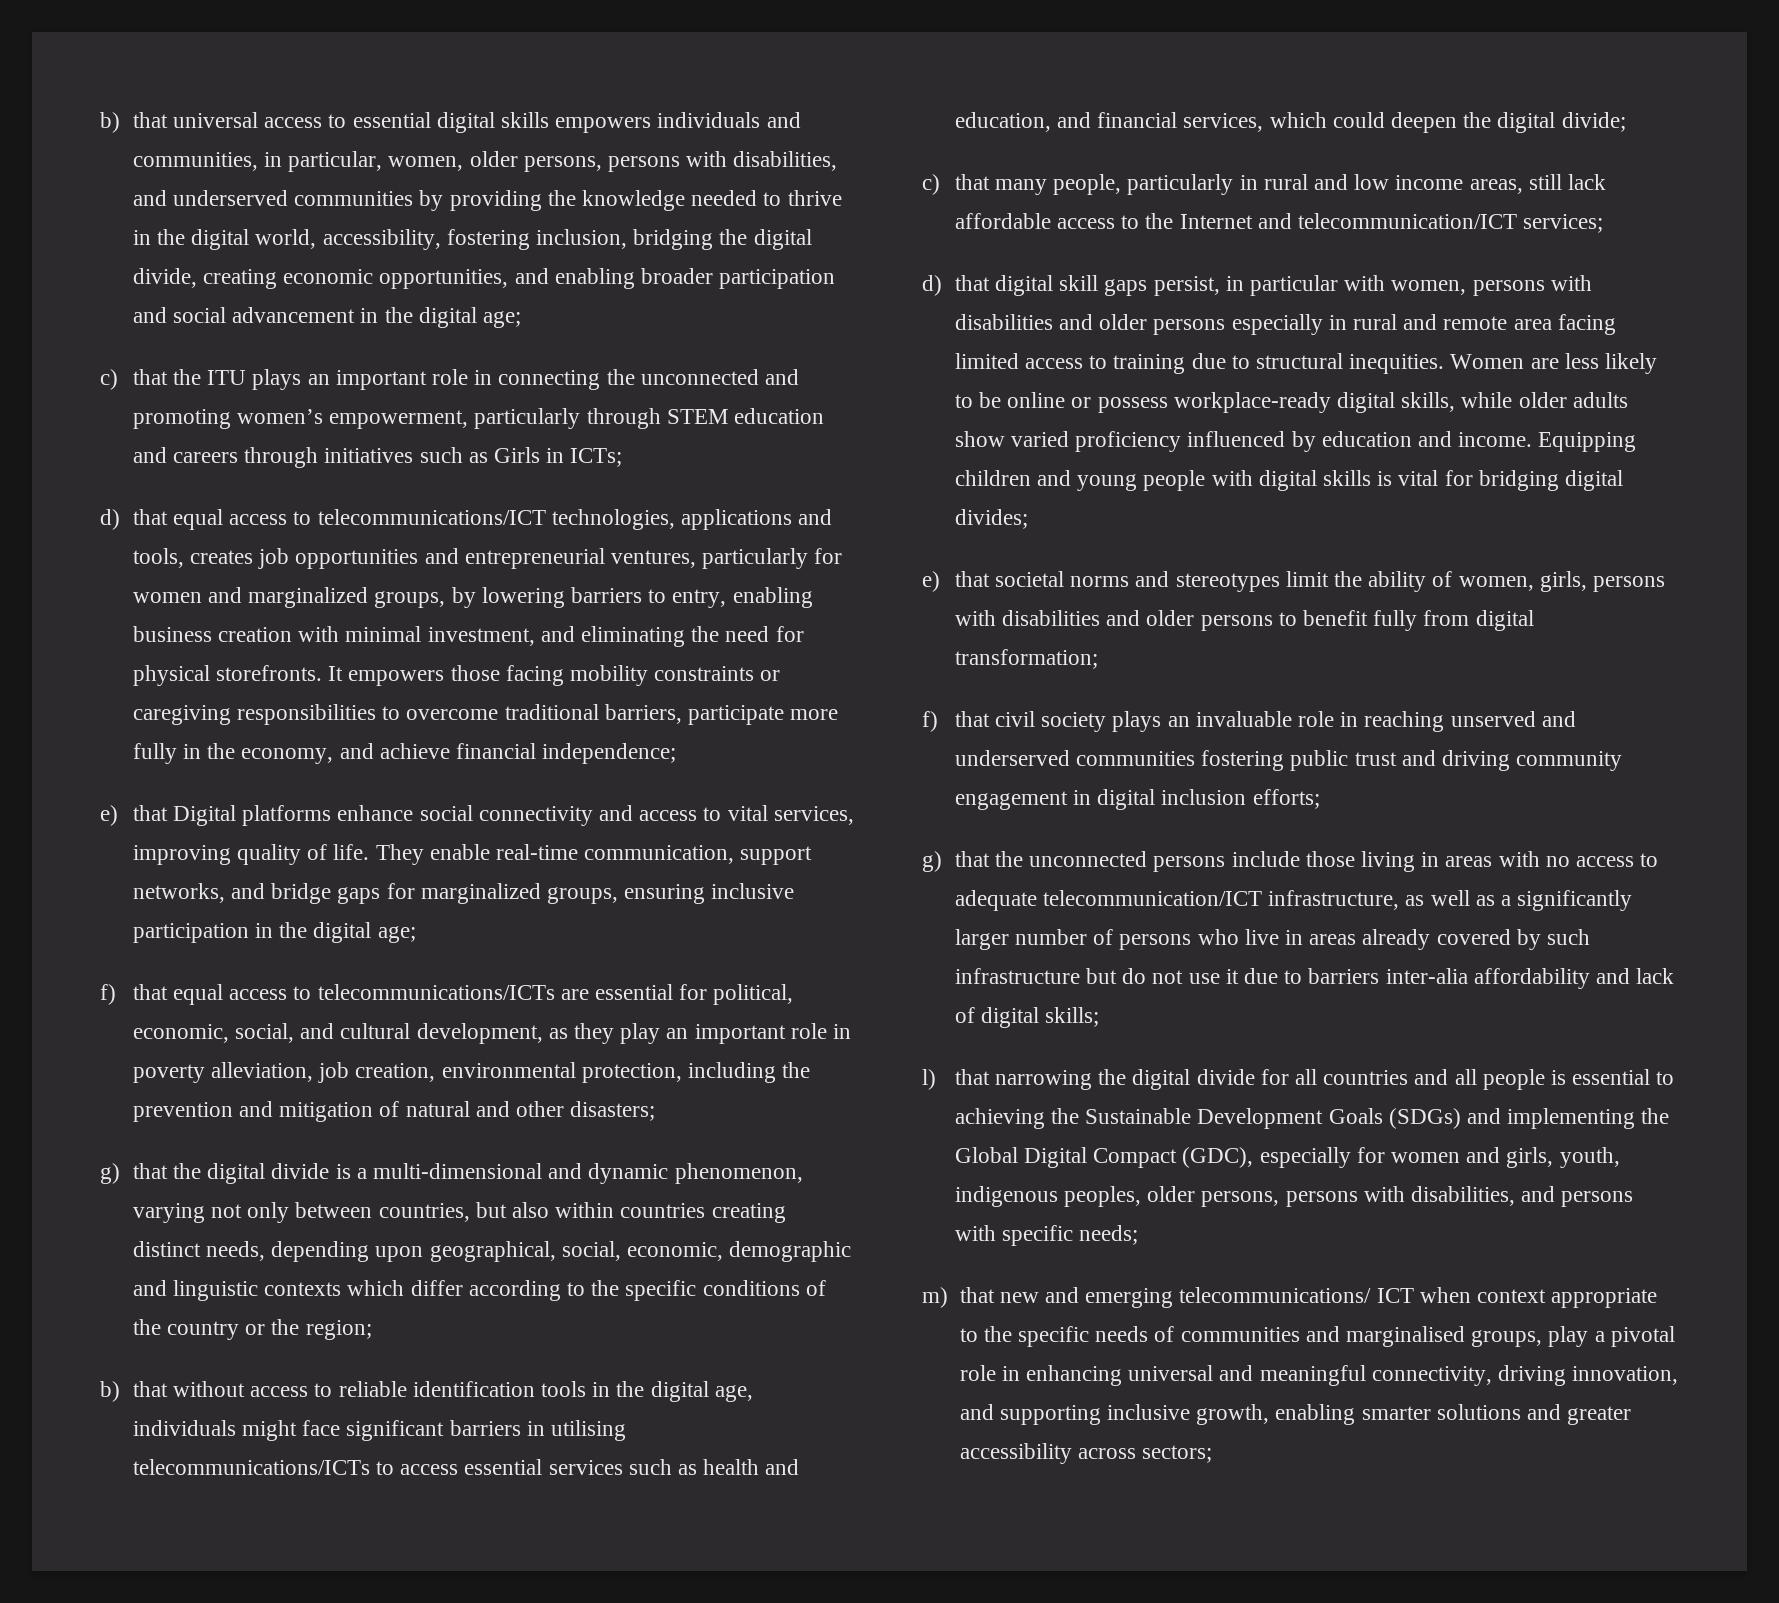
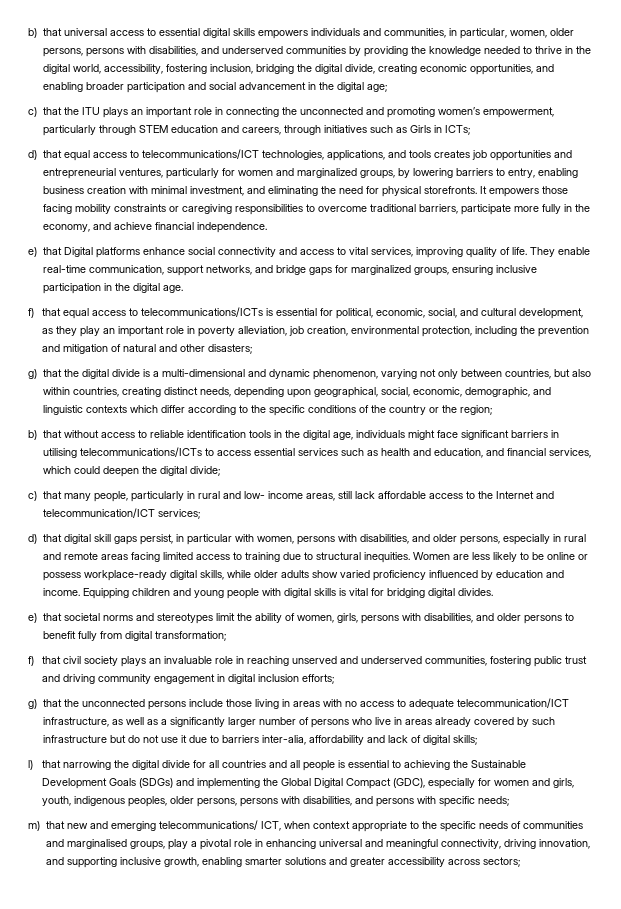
- c) that the ITU plays an important role in connecting the unconnected and promoting women’s empowerment, particularly through STEM education and careers through initiatives such as Girls in ICTs;
+ c) that the ITU plays an important role in connecting the unconnected and promoting women’s empowerment, particularly through STEM education and careers, through initiatives such as Girls in ICTs;
- d) that equal access to telecommunications/ICT technologies, applications and tools, creates job opportunities and entrepreneurial ventures, particularly for women and marginalized groups, by lowering barriers to entry, enabling business creation with minimal investment, and eliminating the need for physical storefronts.
+ d) that equal access to telecommunications/ICT technologies, applications, and tools creates job opportunities and entrepreneurial ventures, particularly for women and marginalized groups, by lowering barriers to entry, enabling business creation with minimal investment, and eliminating the need for physical storefronts.
- It empowers those facing mobility constraints or caregiving responsibilities to overcome traditional barriers, participate more fully in the economy, and achieve financial independence;
+ It empowers those facing mobility constraints or caregiving responsibilities to overcome traditional barriers, participate more fully in the economy, and achieve financial independence.
- They enable real-time communication, support networks, and bridge gaps for marginalized groups, ensuring inclusive participation in the digital age;
+ They enable real-time communication, support networks, and bridge gaps for marginalized groups, ensuring inclusive participation in the digital age.
- f) that equal access to telecommunications/ICTs are essential for political, economic, social, and cultural development, as they play an important role in poverty alleviation, job creation, environmental protection, including the prevention and mitigation of natural and other disasters;
+ f) that equal access to telecommunications/ICTs is essential for political, economic, social, and cultural development, as they play an important role in poverty alleviation, job creation, environmental protection, including the prevention and mitigation of natural and other disasters;
- g) that the digital divide is a multi-dimensional and dynamic phenomenon, varying not only between countries, but also within countries creating distinct needs, depending upon geographical, social, economic, demographic and linguistic contexts which differ according to the specific conditions of the country or the region;
+ g) that the digital divide is a multi-dimensional and dynamic phenomenon, varying not only between countries, but also within countries, creating distinct needs, depending upon geographical, social, economic, demographic, and linguistic contexts which differ according to the specific conditions of the country or the region;
- c) that many people, particularly in rural and low income areas, still lack affordable access to the Internet and telecommunication/ICT services;
+ c) that many people, particularly in rural and low- income areas, still lack affordable access to the Internet and telecommunication/ICT services;
- d) that digital skill gaps persist, in particular with women, persons with disabilities and older persons especially in rural and remote area facing limited access to training due to structural inequities.
+ d) that digital skill gaps persist, in particular with women, persons with disabilities, and older persons, especially in rural and remote areas facing limited access to training due to structural inequities.
- Equipping children and young people with digital skills is vital for bridging digital divides;
+ Equipping children and young people with digital skills is vital for bridging digital divides.
- e) that societal norms and stereotypes limit the ability of women, girls, persons with disabilities and older persons to benefit fully from digital transformation;
+ e) that societal norms and stereotypes limit the ability of women, girls, persons with disabilities, and older persons to benefit fully from digital transformation;
- f) that civil society plays an invaluable role in reaching unserved and underserved communities fostering public trust and driving community engagement in digital inclusion efforts;
+ f) that civil society plays an invaluable role in reaching unserved and underserved communities, fostering public trust and driving community engagement in digital inclusion efforts;
- g) that the unconnected persons include those living in areas with no access to adequate telecommunication/ICT infrastructure, as well as a significantly larger number of persons who live in areas already covered by such infrastructure but do not use it due to barriers inter-alia affordability and lack of digital skills;
+ g) that the unconnected persons include those living in areas with no access to adequate telecommunication/ICT infrastructure, as well as a significantly larger number of persons who live in areas already covered by such infrastructure but do not use it due to barriers inter-alia, affordability and lack of digital skills;
- m) that new and emerging telecommunications/ ICT when context appropriate to the specific needs of communities and marginalised groups, play a pivotal role in enhancing universal and meaningful connectivity, driving innovation, and supporting inclusive growth, enabling smarter solutions and greater accessibility across sectors;
+ m) that new and emerging telecommunications/ ICT, when context appropriate to the specific needs of communities and marginalised groups, play a pivotal role in enhancing universal and meaningful connectivity, driving innovation, and supporting inclusive growth, enabling smarter solutions and greater accessibility across sectors;

